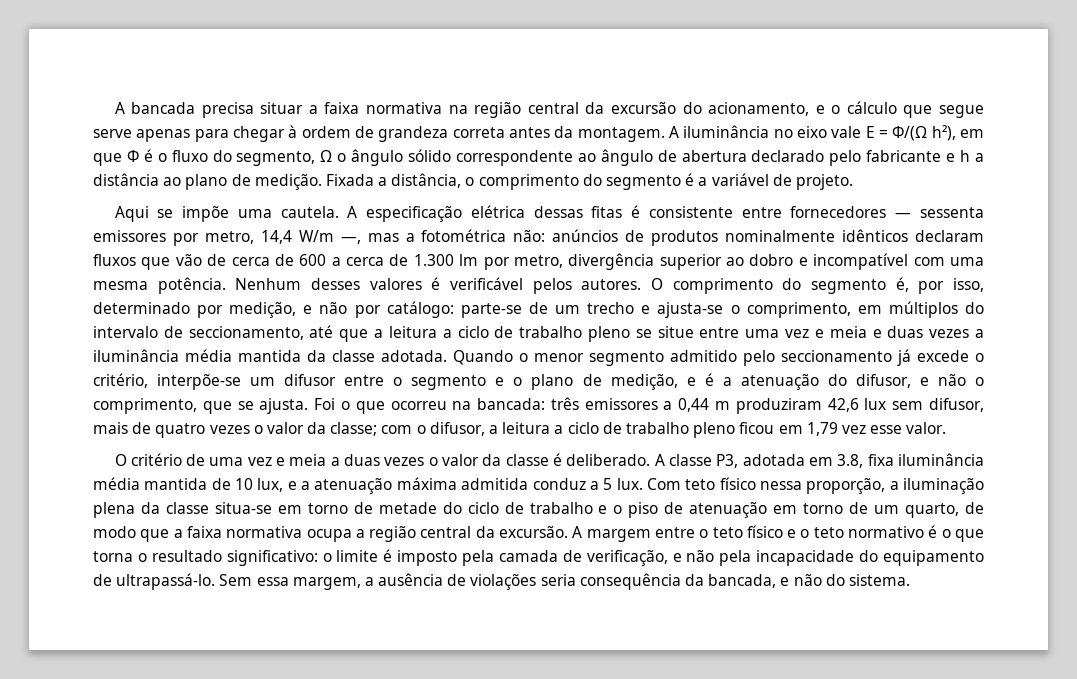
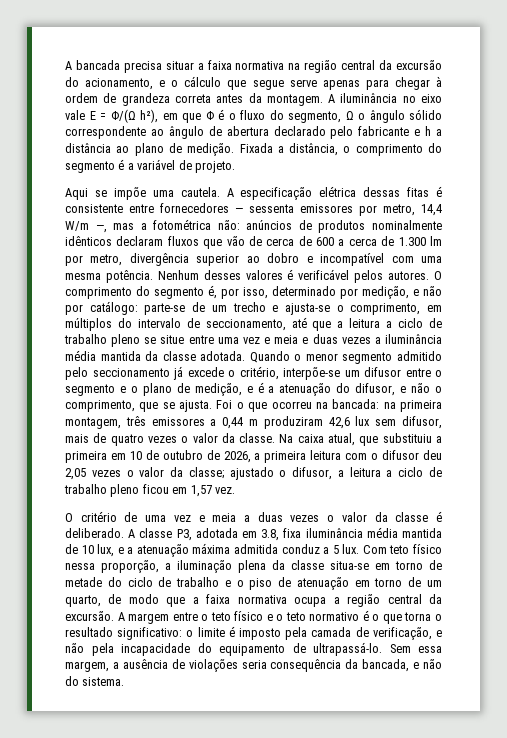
- Foi o que ocorreu na bancada: três emissores a 0,44 m produziram 42,6 lux sem difusor, mais de quatro vezes o valor da classe; com o difusor, a leitura a ciclo de trabalho pleno ficou em 1,79 vez esse valor.
+ Foi o que ocorreu na bancada: na primeira montagem, três emissores a 0,44 m produziram 42,6 lux sem difusor, mais de quatro vezes o valor da classe. Na caixa atual, que substituiu a primeira em 10 de outubro de 2026, a primeira leitura com o difusor deu 2,05 vezes o valor da classe; ajustado o difusor, a leitura a ciclo de trabalho pleno ficou em 1,57 vez.

